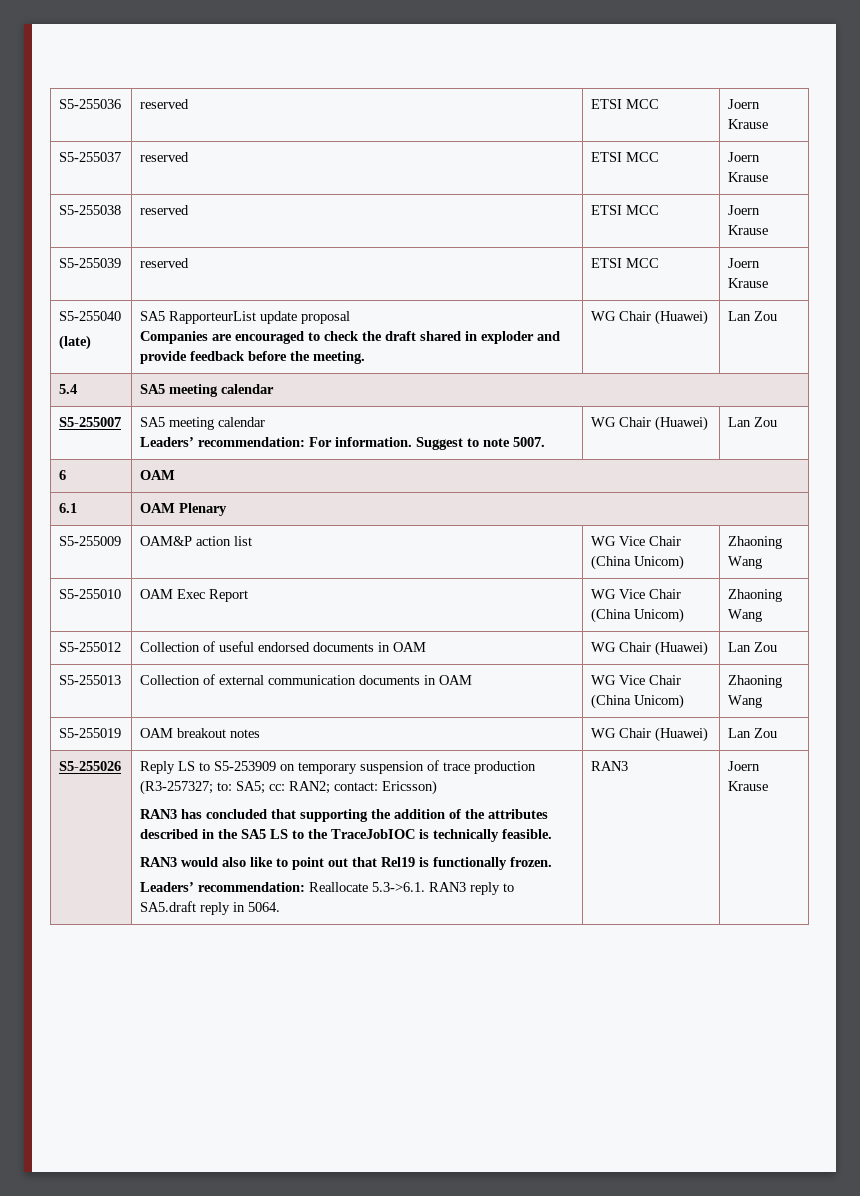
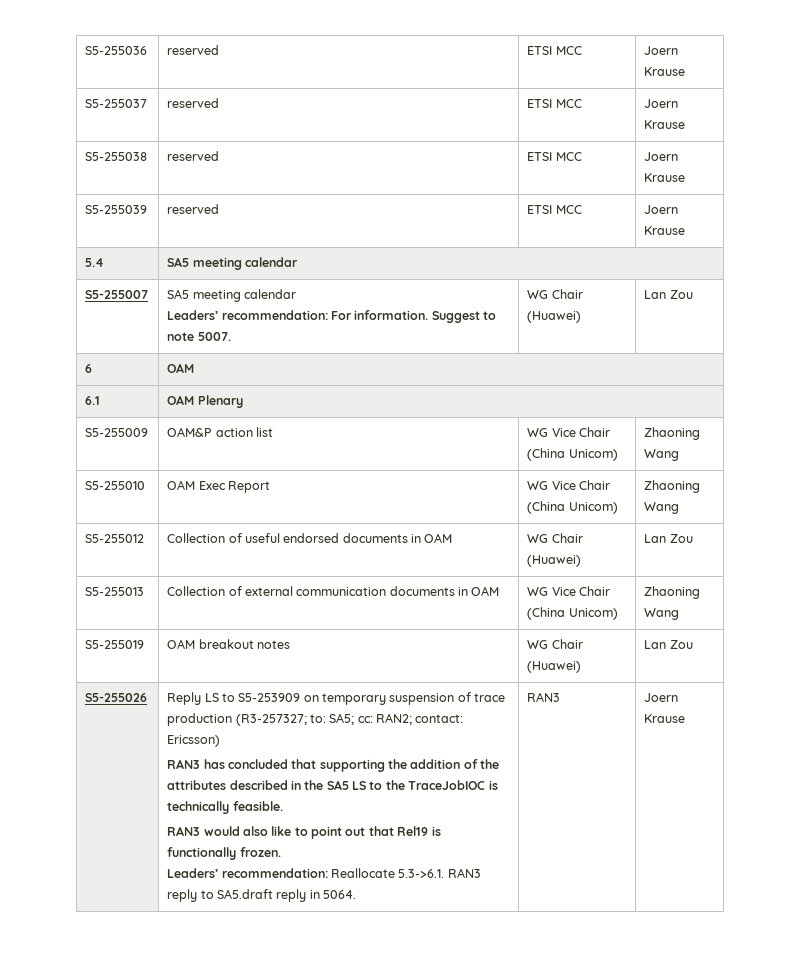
- S5-255040
- (late) | SA5 RapporteurList update proposal
- Companies are encouraged to check the draft shared in exploder and provide feedback before the meeting. | WG Chair (Huawei) | Lan Zou

